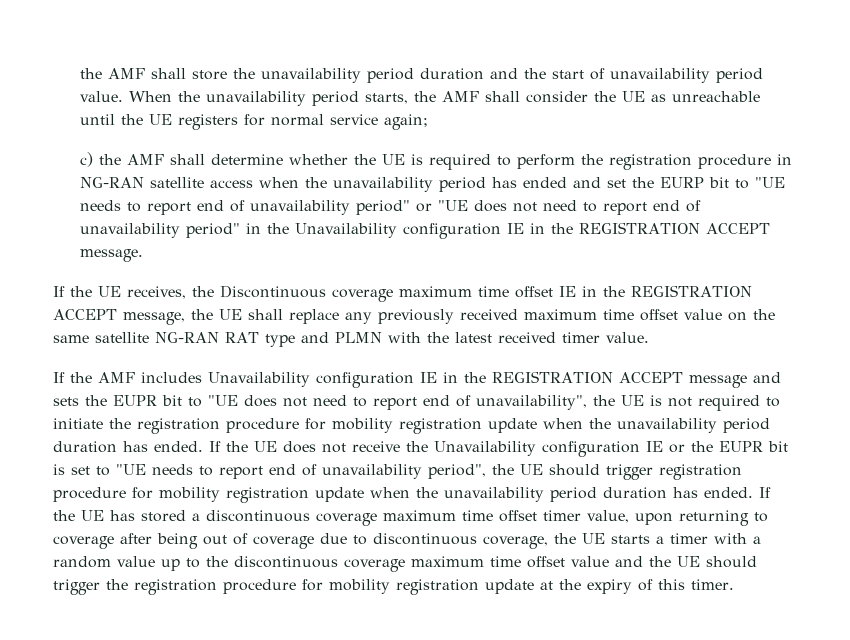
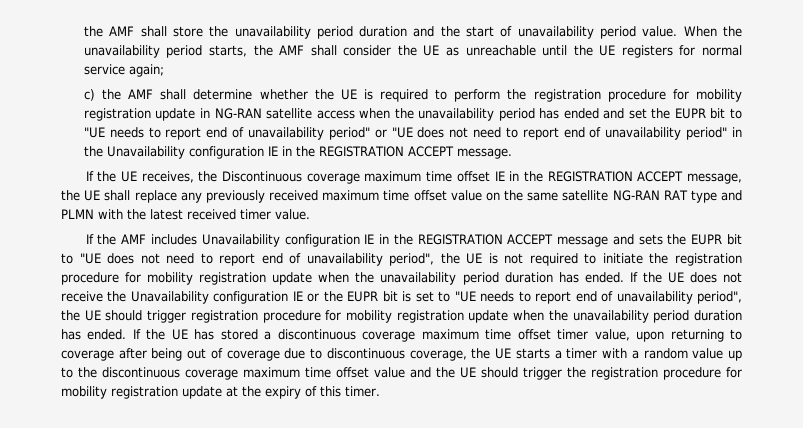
- c) the AMF shall determine whether the UE is required to perform the registration procedure in NG-RAN satellite access when the unavailability period has ended and set the EURP bit to "UE needs to report end of unavailability period" or "UE does not need to report end of unavailability period" in the Unavailability configuration IE in the REGISTRATION ACCEPT message.
+ c) the AMF shall determine whether the UE is required to perform the registration procedure for mobility registration update in NG-RAN satellite access when the unavailability period has ended and set the EUPR bit to "UE needs to report end of unavailability period" or "UE does not need to report end of unavailability period" in the Unavailability configuration IE in the REGISTRATION ACCEPT message.
- If the AMF includes Unavailability configuration IE in the REGISTRATION ACCEPT message and sets the EUPR bit to "UE does not need to report end of unavailability", the UE is not required to initiate the registration procedure for mobility registration update when the unavailability period duration has ended.
+ If the AMF includes Unavailability configuration IE in the REGISTRATION ACCEPT message and sets the EUPR bit to "UE does not need to report end of unavailability period", the UE is not required to initiate the registration procedure for mobility registration update when the unavailability period duration has ended.

